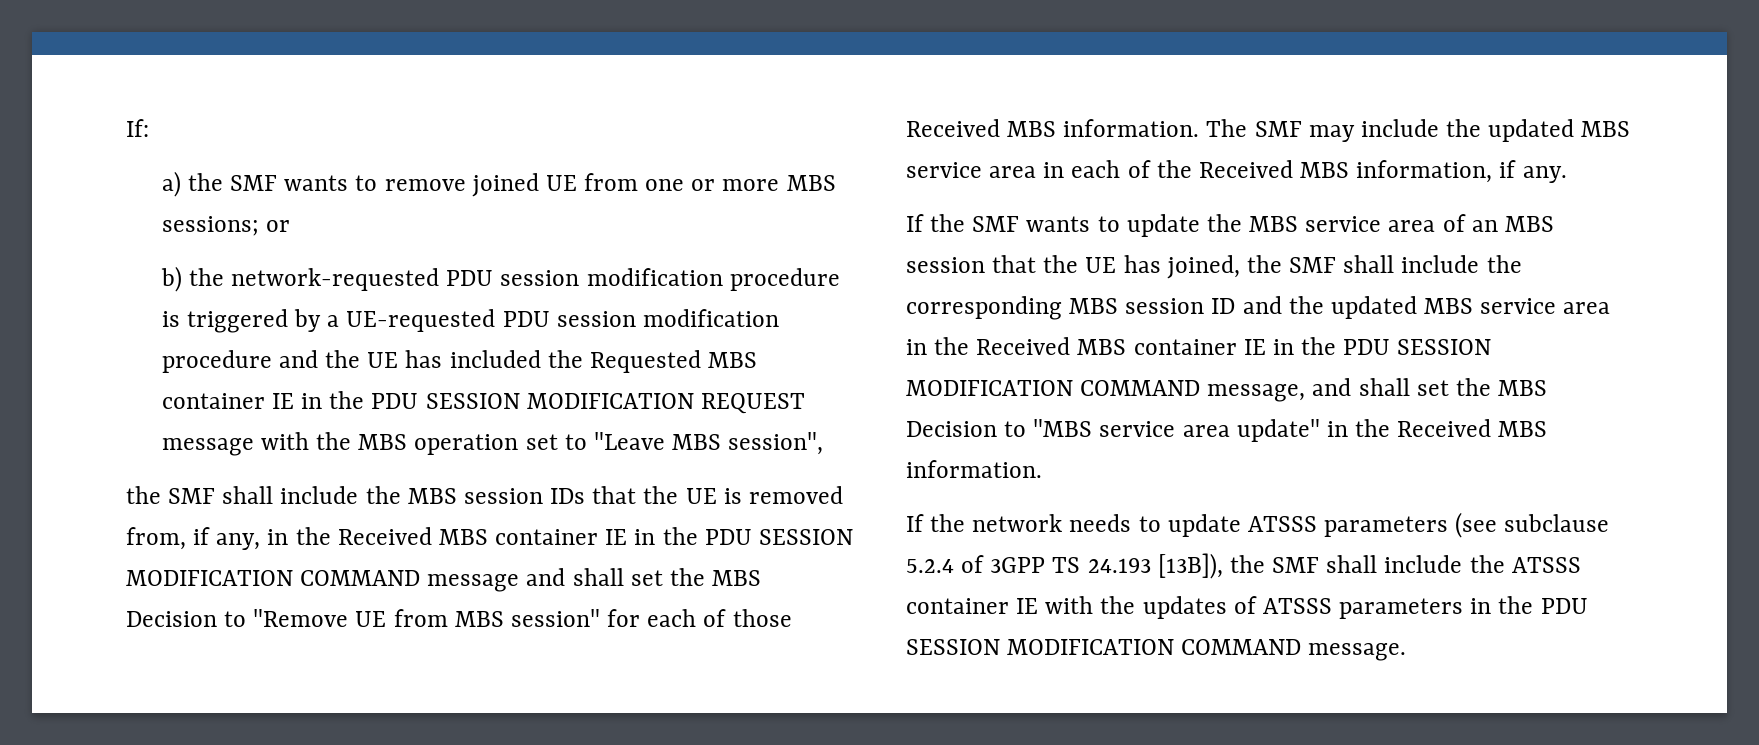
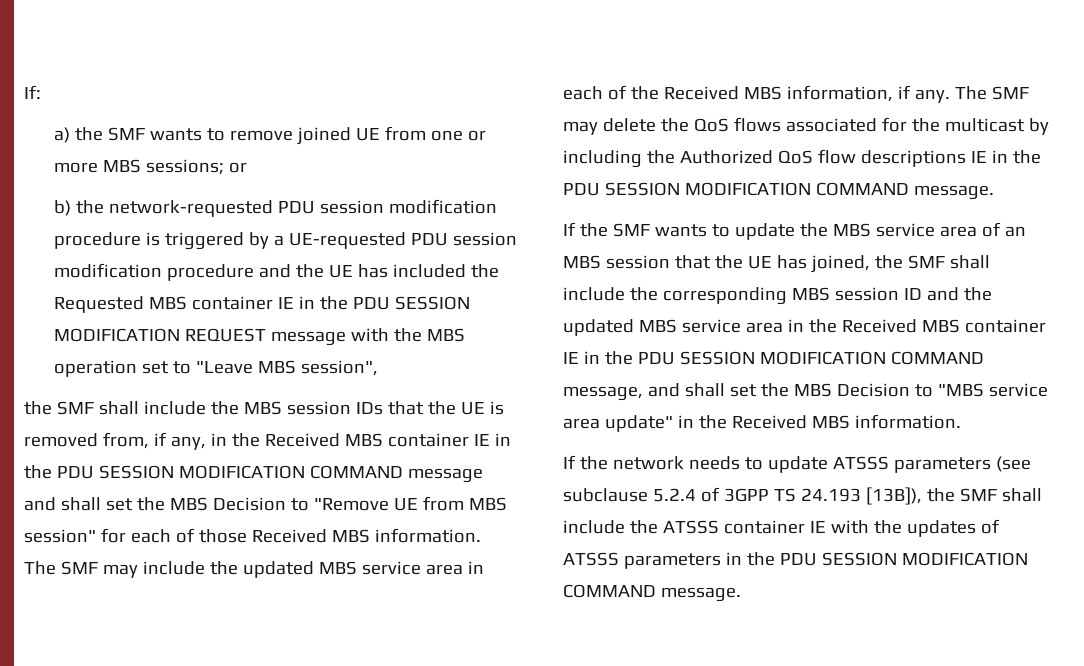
+ The SMF may delete the QoS flows associated for the multicast by including the Authorized QoS flow descriptions IE in the PDU SESSION MODIFICATION COMMAND message.

